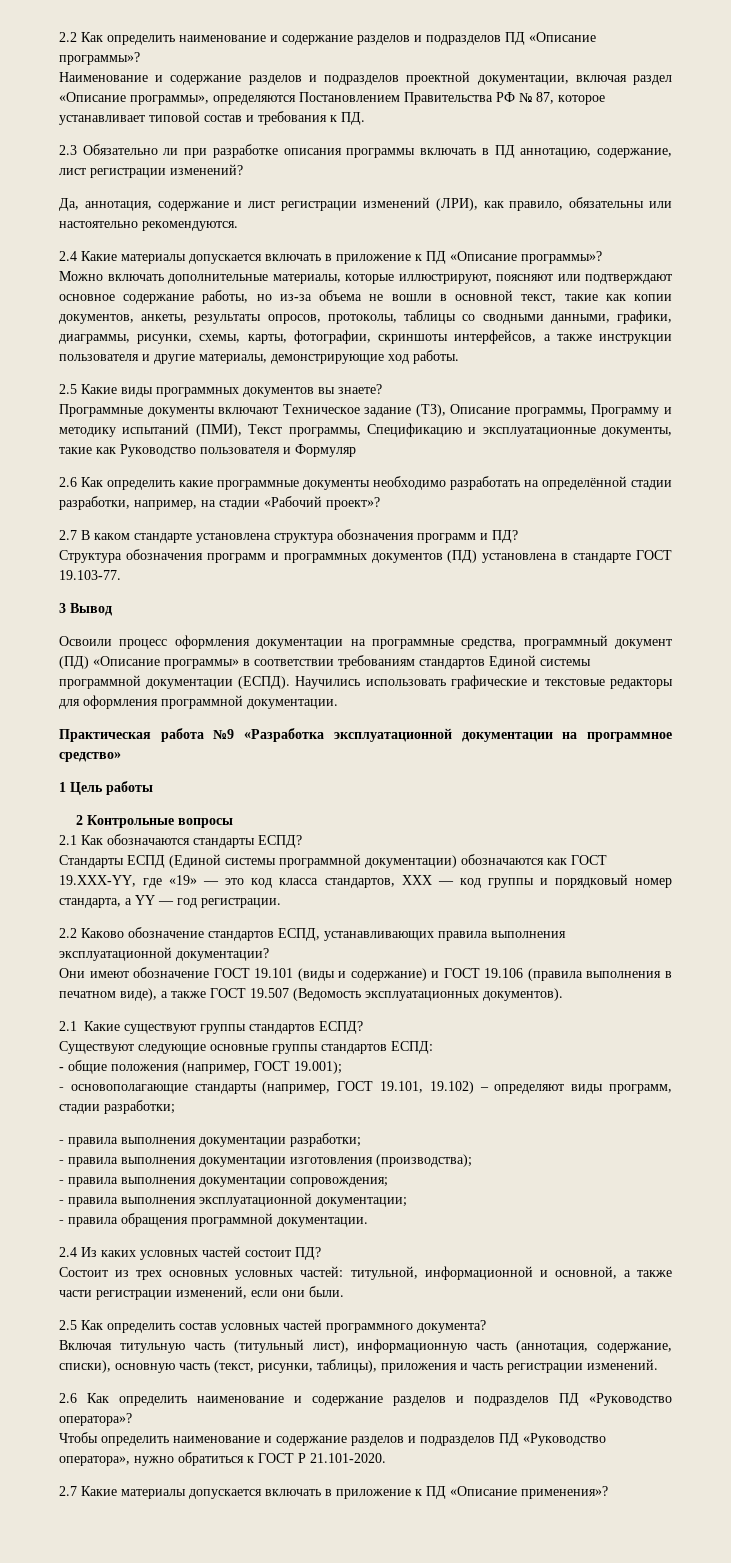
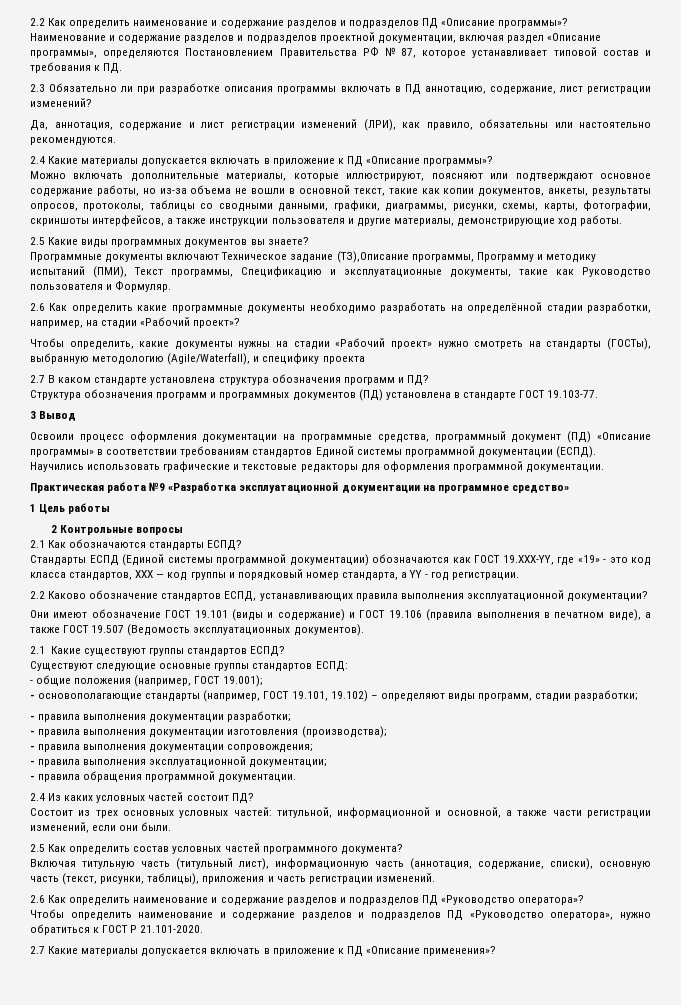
- Программные документы включают Техническое задание (ТЗ), Описание программы, Программу и методику испытаний (ПМИ), Текст программы, Спецификацию и эксплуатационные документы, такие как Руководство пользователя и Формуляр
+ Программные документы включают Техническое задание (ТЗ),Описание программы, Программу и методику испытаний (ПМИ), Текст программы, Спецификацию и эксплуатационные документы, такие как Руководство пользователя и Формуляр.
+ Чтобы определить, какие документы нужны на стадии «Рабочий проект» нужно смотреть на стандарты (ГОСТы), выбранную методологию (Agile/Waterfall), и специфику проекта
- Стандарты ЕСПД (Единой системы программной документации) обозначаются как ГОСТ 19.ХХХ-YY, где «19» — это код класса стандартов, ХХХ — код группы и порядковый номер стандарта, а YY — год регистрации.
+ Стандарты ЕСПД (Единой системы программной документации) обозначаются как ГОСТ 19.ХХХ-YY, где «19» - это код класса стандартов, ХХХ — код группы и порядковый номер стандарта, а YY - год регистрации.

